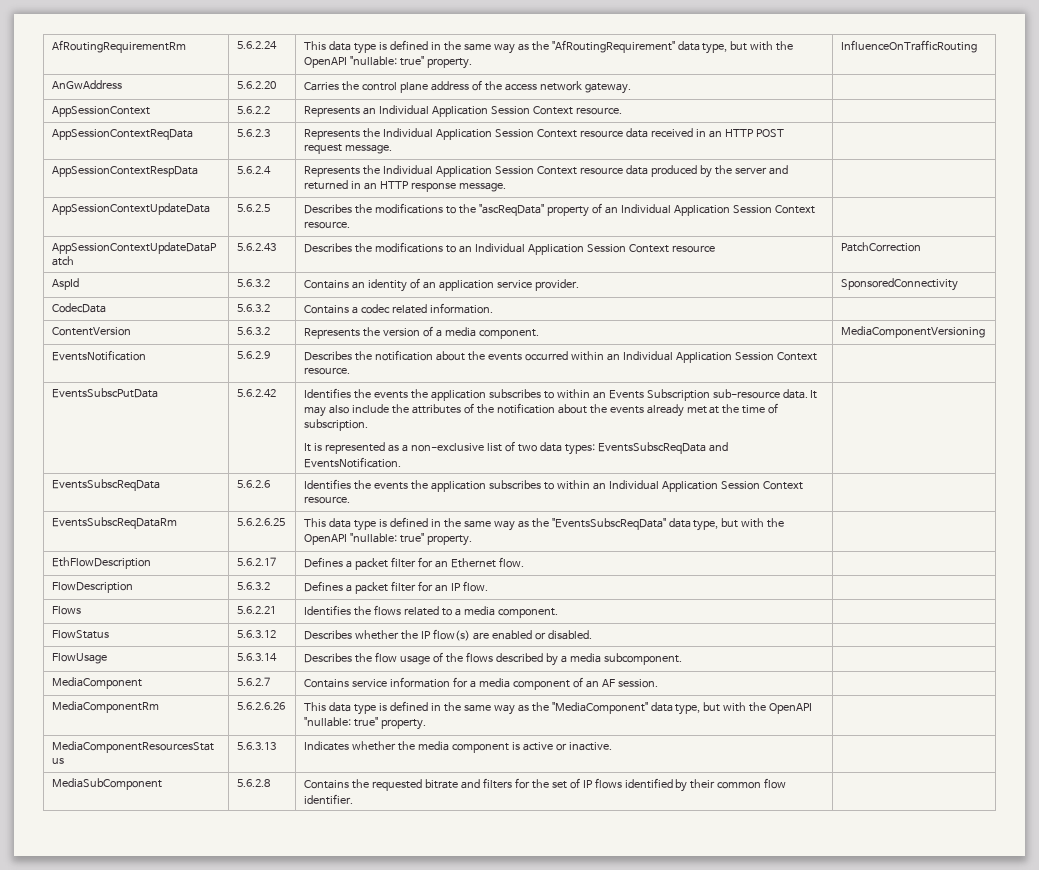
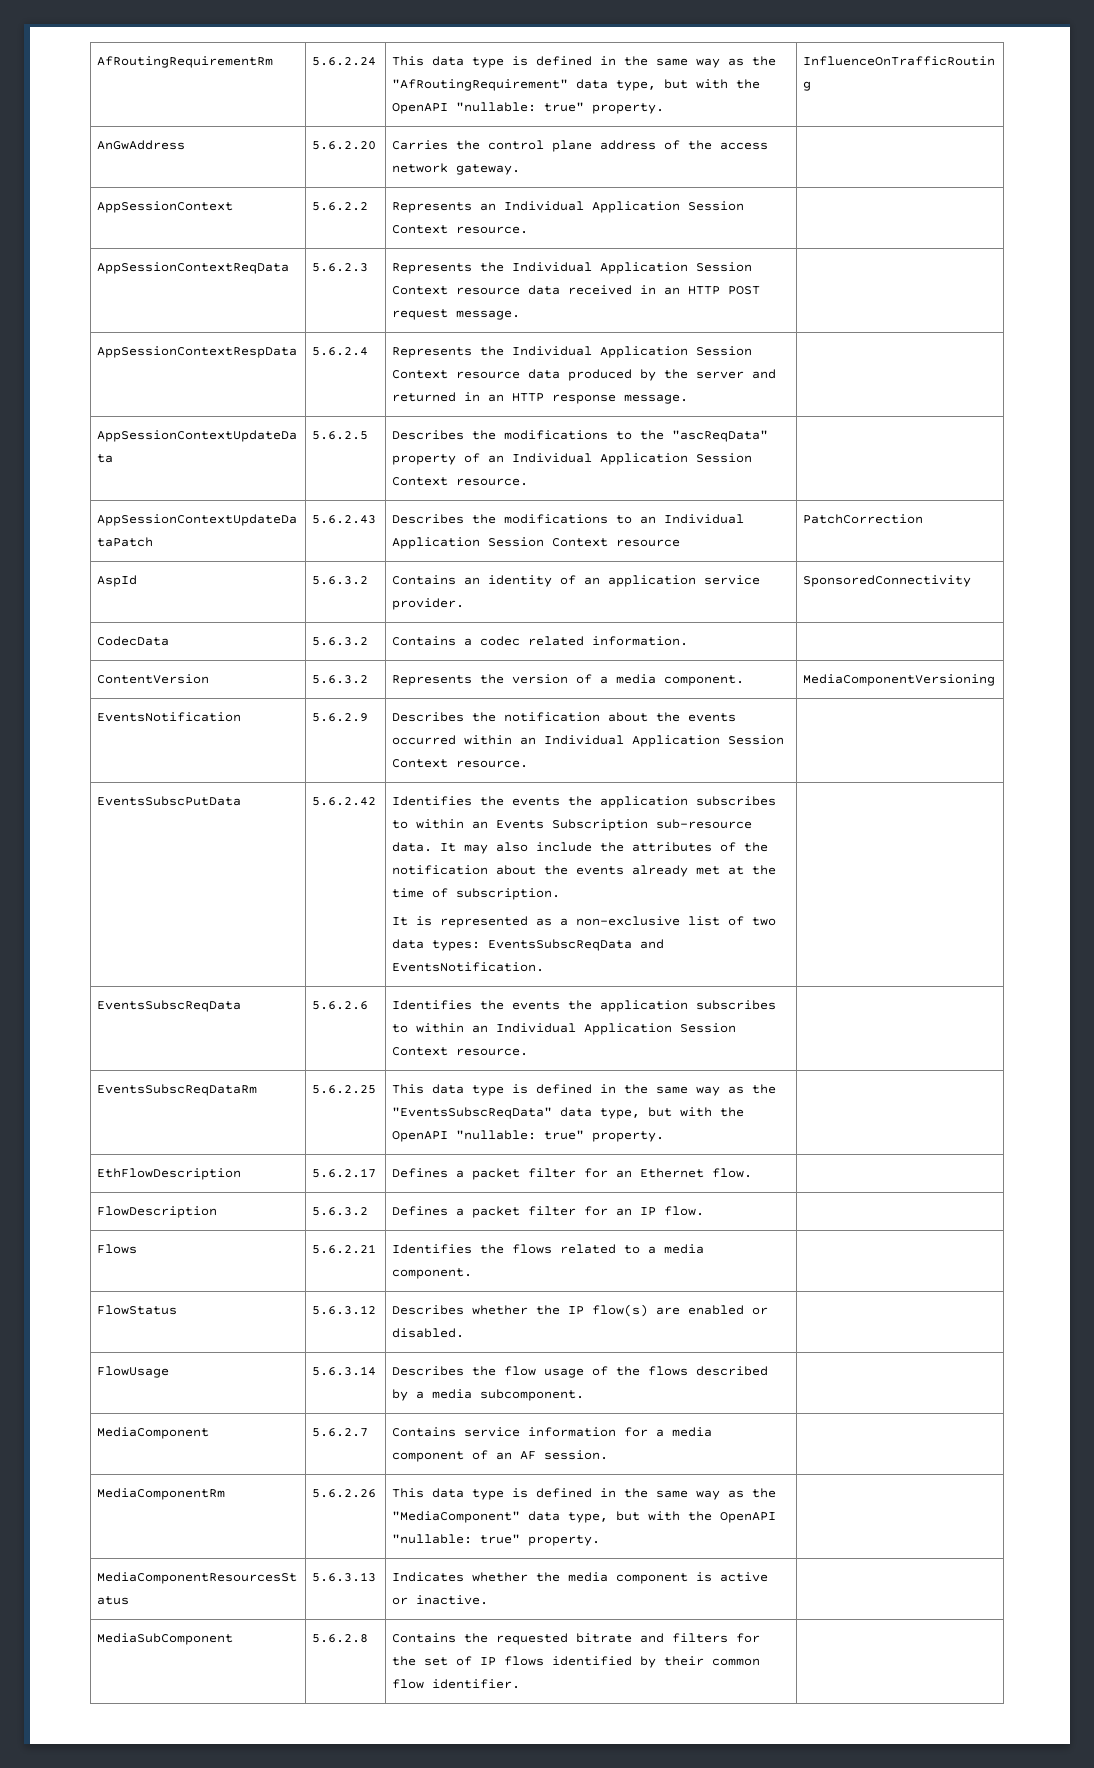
- EventsSubscReqDataRm | 5.6.2.6.25 | This data type is defined in the same way as the "EventsSubscReqData" data type, but with the OpenAPI "nullable: true" property. |
+ EventsSubscReqDataRm | 5.6.2.25 | This data type is defined in the same way as the "EventsSubscReqData" data type, but with the OpenAPI "nullable: true" property. |
- MediaComponentRm | 5.6.2.6.26 | This data type is defined in the same way as the "MediaComponent" data type, but with the OpenAPI "nullable: true" property. |
+ MediaComponentRm | 5.6.2.26 | This data type is defined in the same way as the "MediaComponent" data type, but with the OpenAPI "nullable: true" property. |

